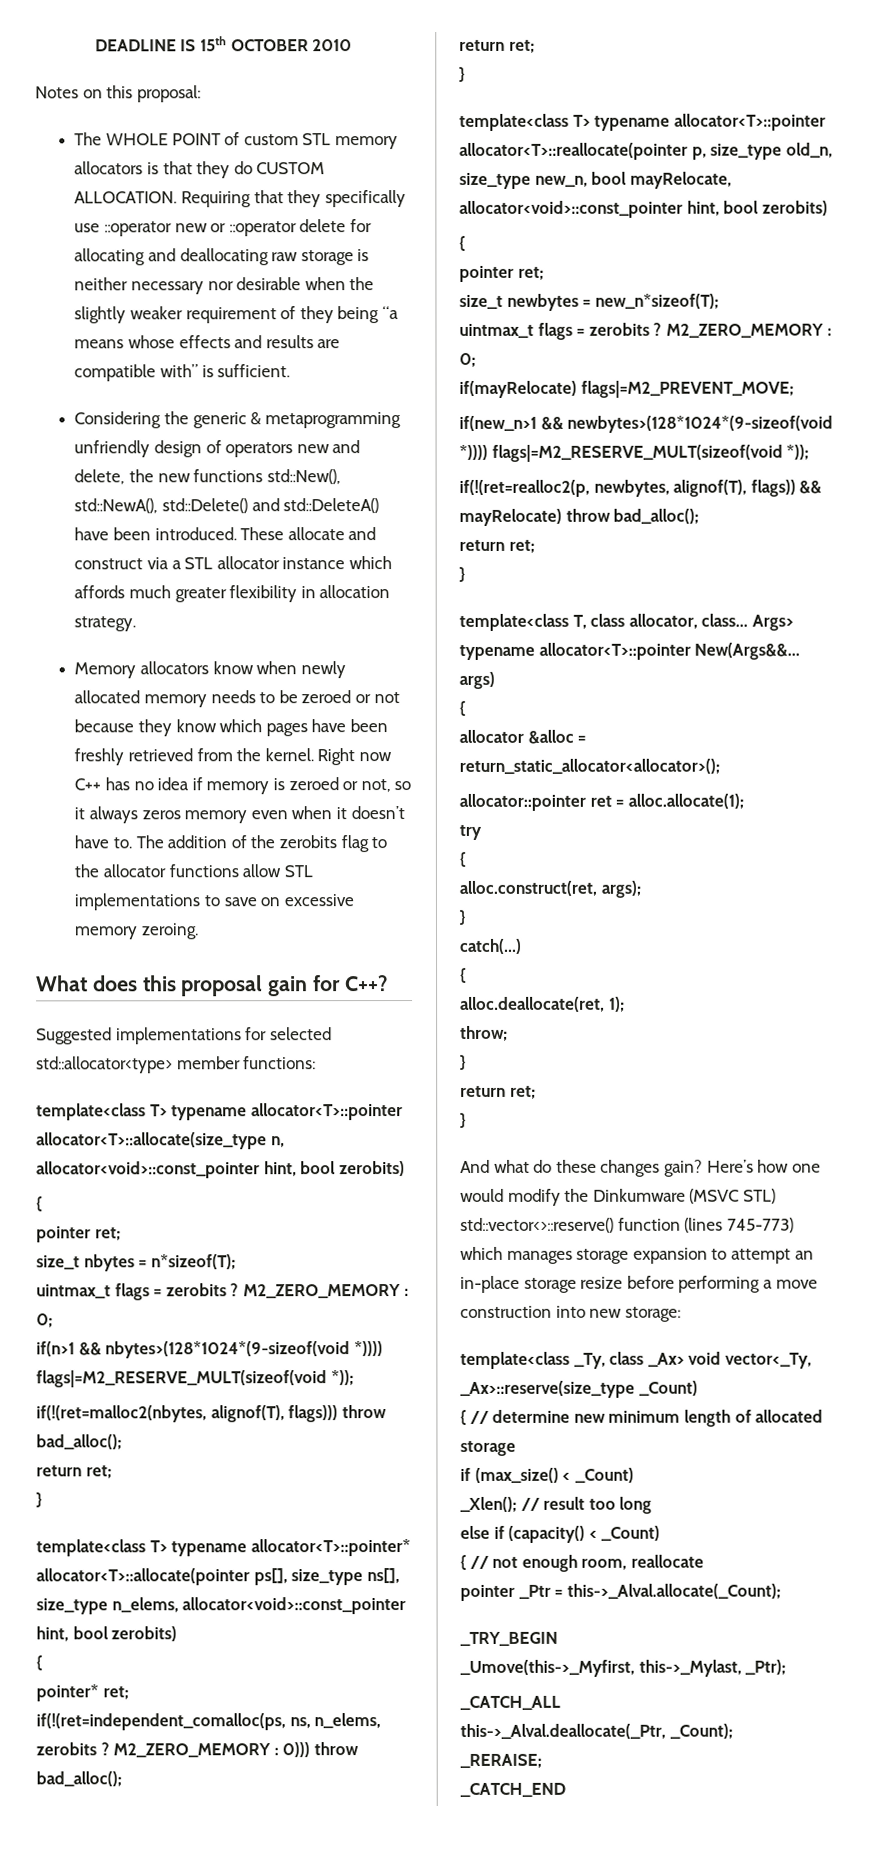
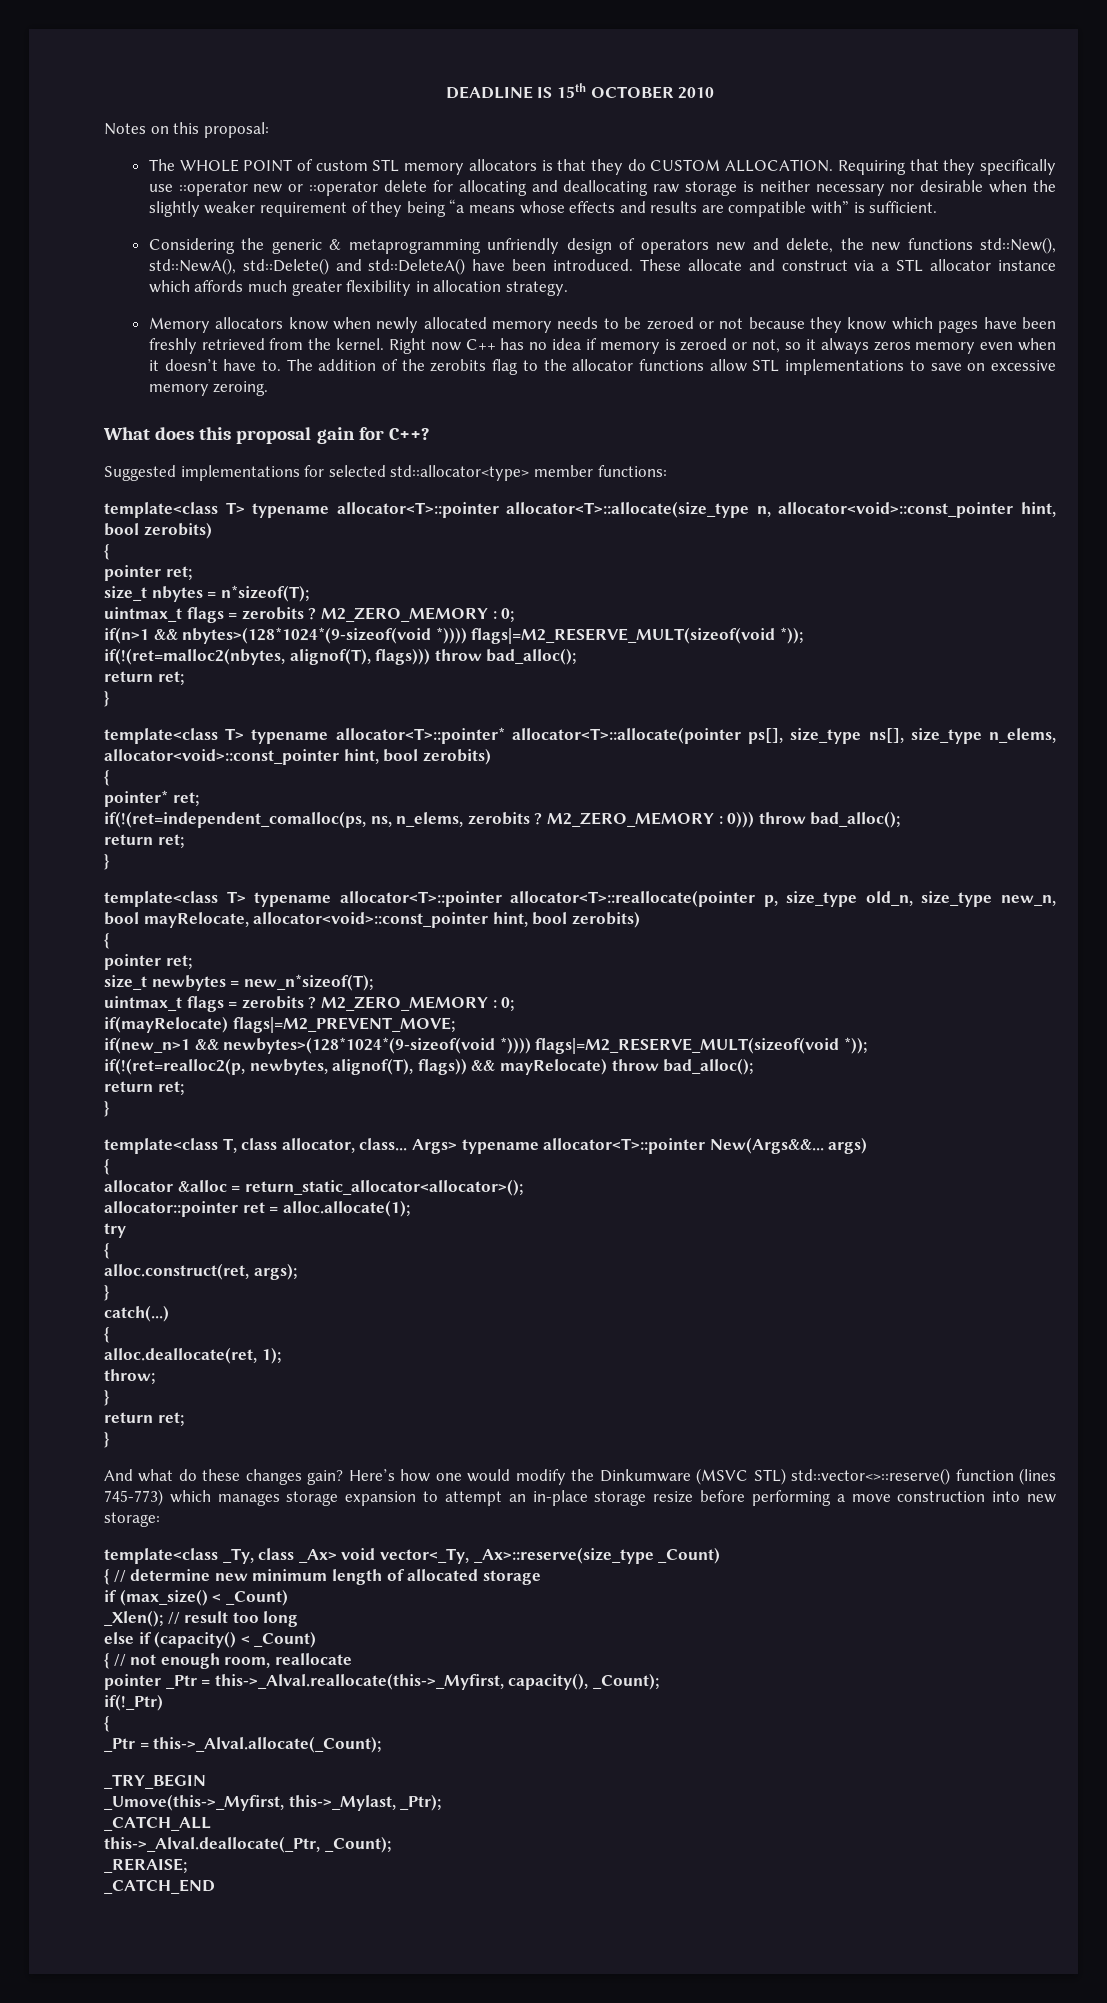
- pointer _Ptr = this->_Alval.allocate(_Count);
+ pointer _Ptr = this->_Alval.reallocate(this->_Myfirst, capacity(), _Count);
+ if(!_Ptr)
+ {
+ _Ptr = this->_Alval.allocate(_Count);

